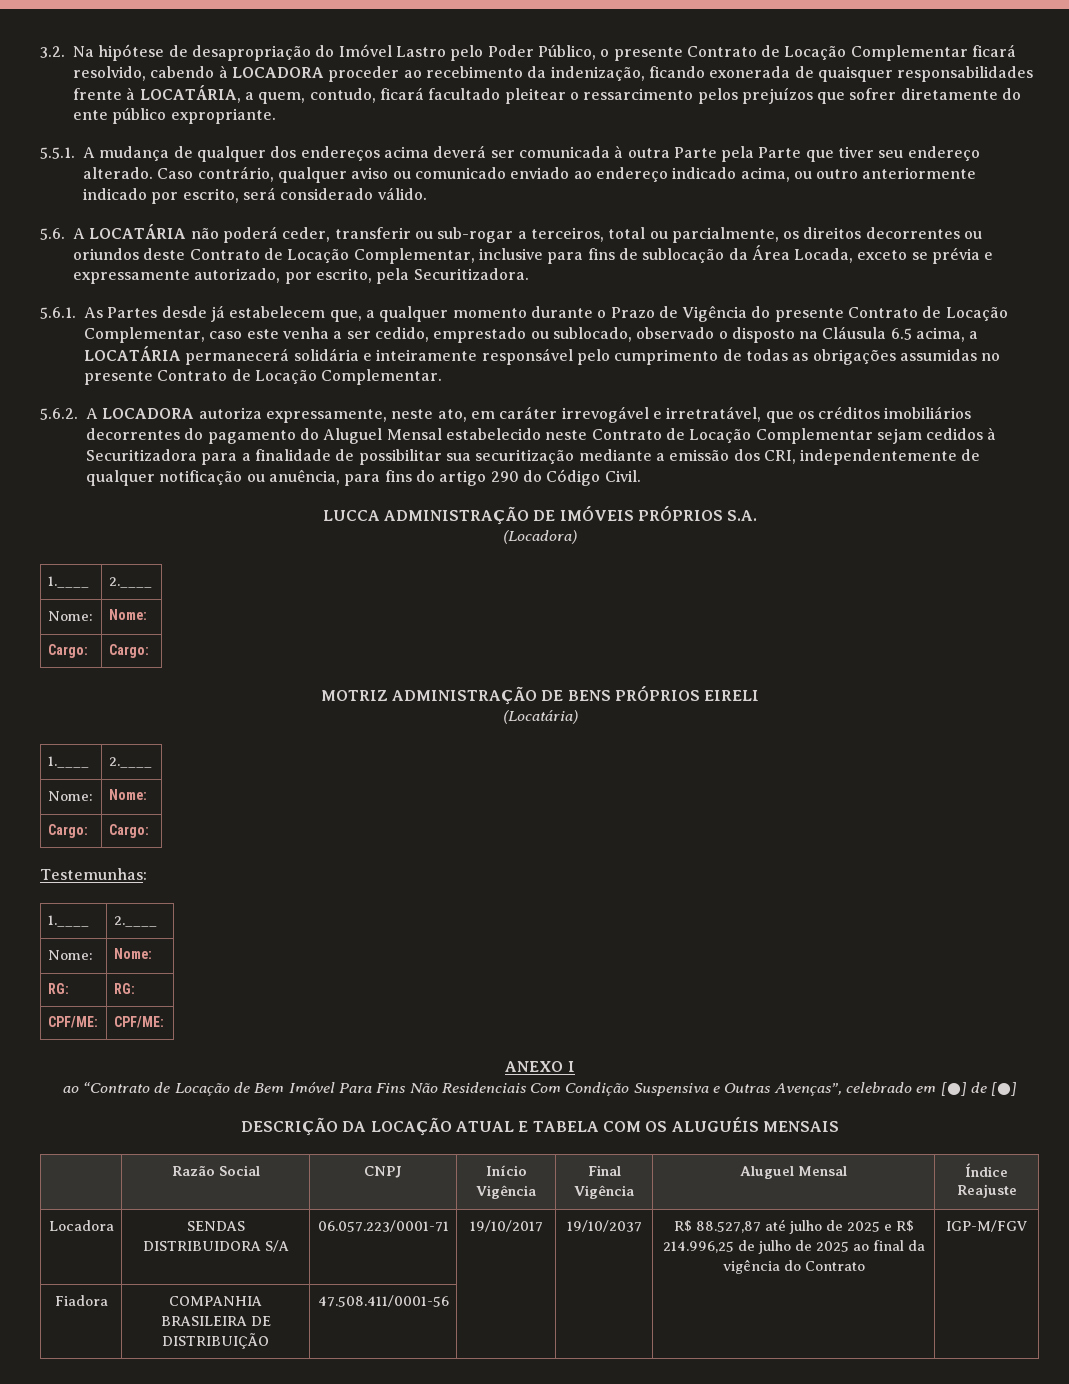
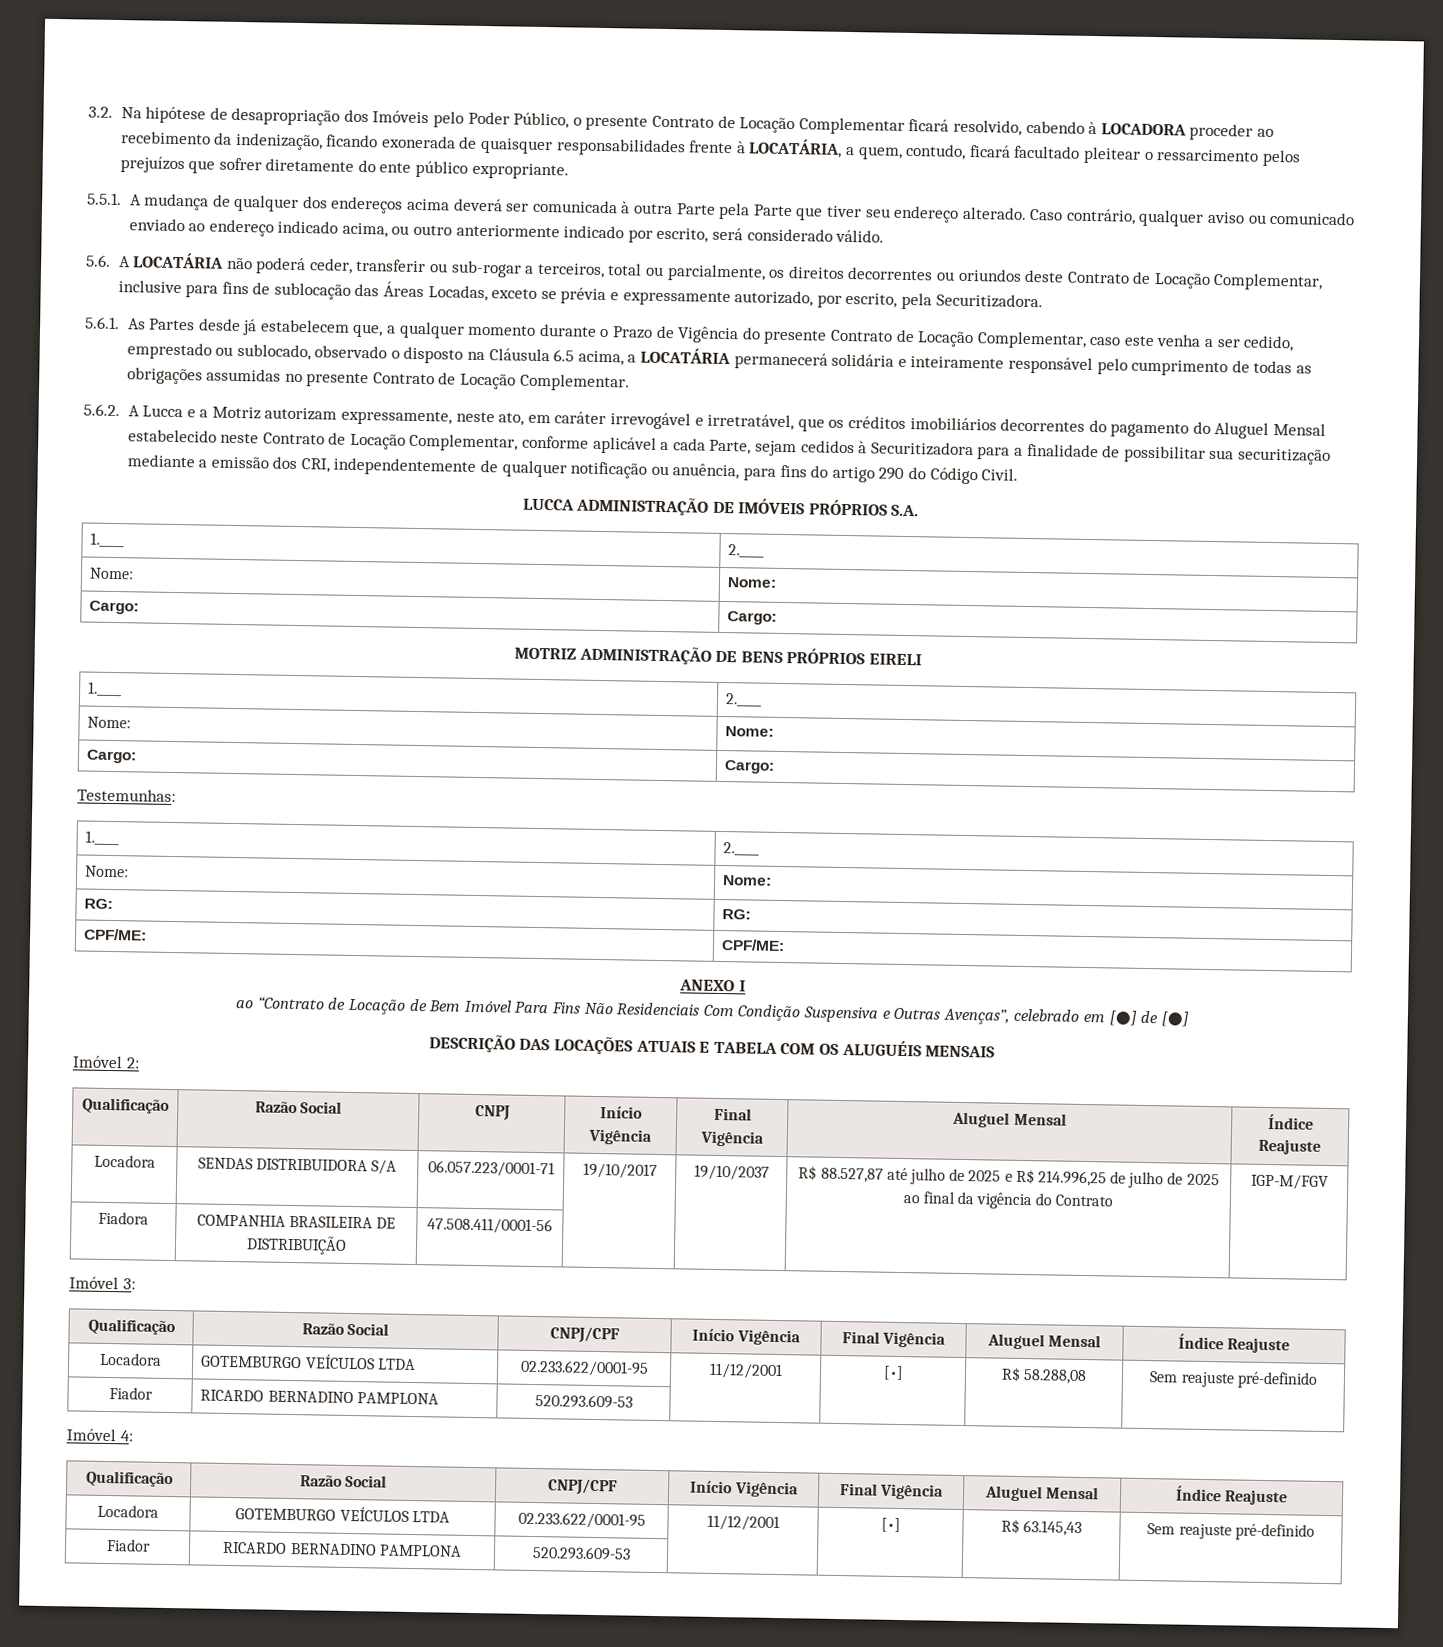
- 3.2. Na hipótese de desapropriação do Imóvel Lastro pelo Poder Público, o presente Contrato de Locação Complementar ficará resolvido, cabendo à LOCADORA proceder ao recebimento da indenização, ficando exonerada de quaisquer responsabilidades frente à LOCATÁRIA, a quem, contudo, ficará facultado pleitear o ressarcimento pelos prejuízos que sofrer diretamente do ente público expropriante.
+ 3.2. Na hipótese de desapropriação dos Imóveis pelo Poder Público, o presente Contrato de Locação Complementar ficará resolvido, cabendo à LOCADORA proceder ao recebimento da indenização, ficando exonerada de quaisquer responsabilidades frente à LOCATÁRIA, a quem, contudo, ficará facultado pleitear o ressarcimento pelos prejuízos que sofrer diretamente do ente público expropriante.
- 5.6. A LOCATÁRIA não poderá ceder, transferir ou sub-rogar a terceiros, total ou parcialmente, os direitos decorrentes ou oriundos deste Contrato de Locação Complementar, inclusive para fins de sublocação da Área Locada, exceto se prévia e expressamente autorizado, por escrito, pela Securitizadora.
+ 5.6. A LOCATÁRIA não poderá ceder, transferir ou sub-rogar a terceiros, total ou parcialmente, os direitos decorrentes ou oriundos deste Contrato de Locação Complementar, inclusive para fins de sublocação das Áreas Locadas, exceto se prévia e expressamente autorizado, por escrito, pela Securitizadora.
- 5.6.2. A LOCADORA autoriza expressamente, neste ato, em caráter irrevogável e irretratável, que os créditos imobiliários decorrentes do pagamento do Aluguel Mensal estabelecido neste Contrato de Locação Complementar sejam cedidos à Securitizadora para a finalidade de possibilitar sua securitização mediante a emissão dos CRI, independentemente de qualquer notificação ou anuência, para fins do artigo 290 do Código Civil.
+ 5.6.2. A Lucca e a Motriz autorizam expressamente, neste ato, em caráter irrevogável e irretratável, que os créditos imobiliários decorrentes do pagamento do Aluguel Mensal estabelecido neste Contrato de Locação Complementar, conforme aplicável a cada Parte, sejam cedidos à Securitizadora para a finalidade de possibilitar sua securitização mediante a emissão dos CRI, independentemente de qualquer notificação ou anuência, para fins do artigo 290 do Código Civil.
- (Locadora)
- (Locatária)
- DESCRIÇÃO DA LOCAÇÃO ATUAL E TABELA COM OS ALUGUÉIS MENSAIS
+ DESCRIÇÃO DAS LOCAÇÕES ATUAIS E TABELA COM OS ALUGUÉIS MENSAIS
- | Razão Social | CNPJ | Início Vigência | Final Vigência | Aluguel Mensal | Índice Reajuste
+ Imóvel 2:
+ Qualificação | Razão Social | CNPJ | Início Vigência | Final Vigência | Aluguel Mensal | Índice Reajuste
+ Imóvel 3:
+ Qualificação | Razão Social | CNPJ/CPF | Início Vigência | Final Vigência | Aluguel Mensal | Índice Reajuste
+ Locadora | GOTEMBURGO VEÍCULOS LTDA | 02.233.622/0001-95 | 11/12/2001 | [•] | R$ 58.288,08 | Sem reajuste pré-definido
+ Fiador | RICARDO BERNADINO PAMPLONA | 520.293.609-53 | | | |
+ Imóvel 4:
+ Qualificação | Razão Social | CNPJ/CPF | Início Vigência | Final Vigência | Aluguel Mensal | Índice Reajuste
+ Locadora | GOTEMBURGO VEÍCULOS LTDA | 02.233.622/0001-95 | 11/12/2001 | [•] | R$ 63.145,43 | Sem reajuste pré-definido
+ Fiador | RICARDO BERNADINO PAMPLONA | 520.293.609-53 | | | |

